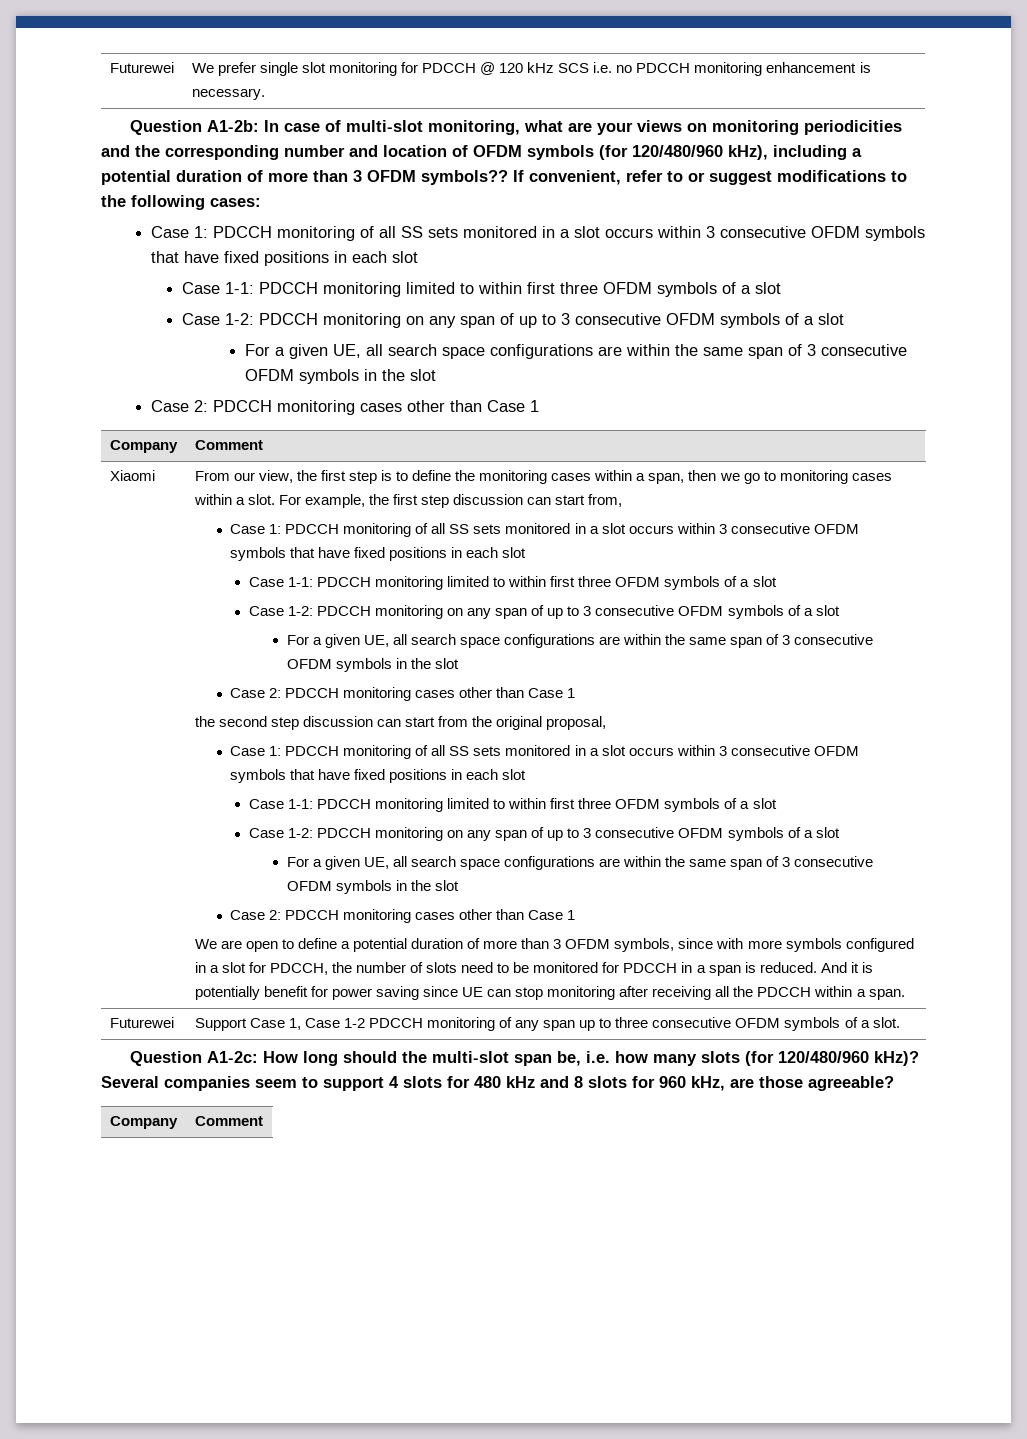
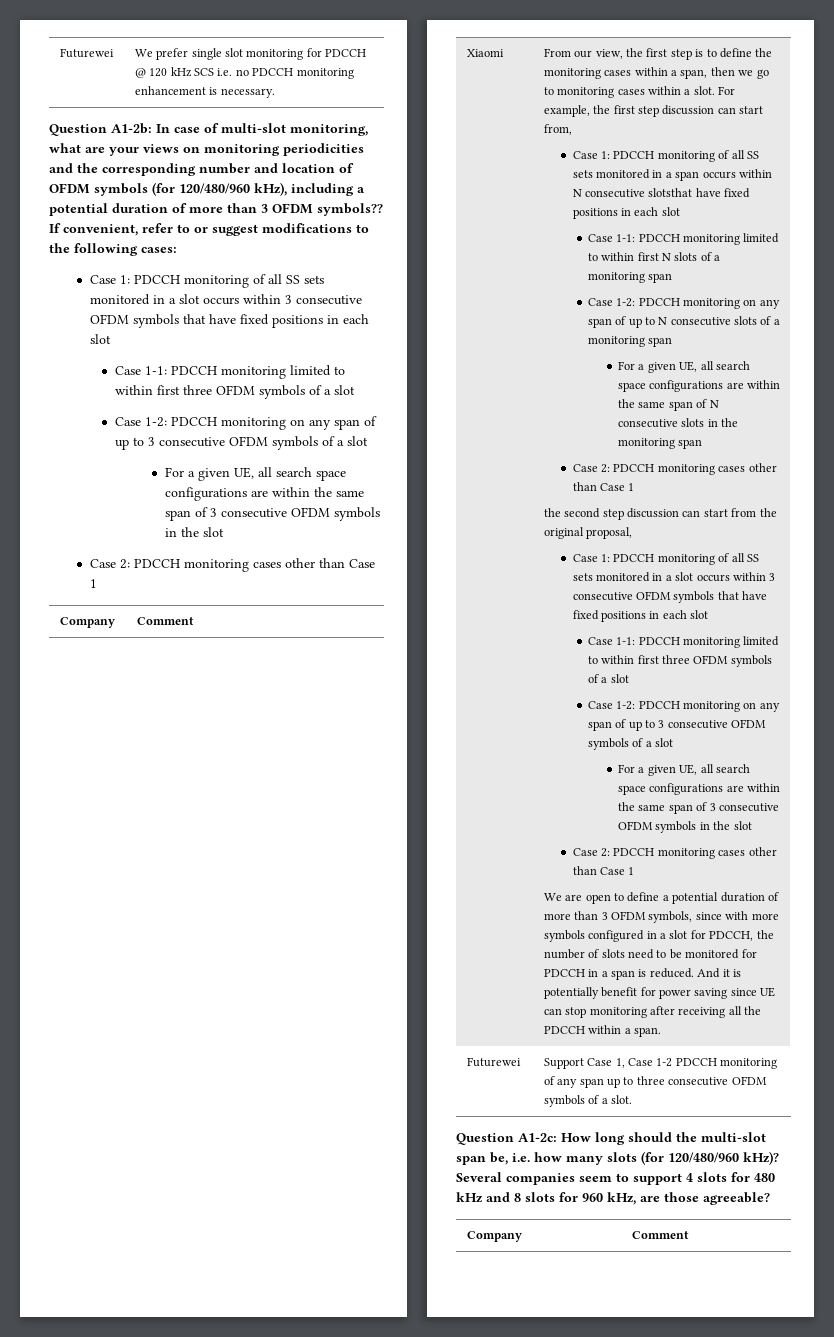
  For example, the first step discussion can start from,
- Case 1: PDCCH monitoring of all SS sets monitored in a slot occurs within 3 consecutive OFDM symbols that have fixed positions in each slot
- Case 1-1: PDCCH monitoring limited to within first three OFDM symbols of a slot
- Case 1-2: PDCCH monitoring on any span of up to 3 consecutive OFDM symbols of a slot
- For a given UE, all search space configurations are within the same span of 3 consecutive OFDM symbols in the slot
+ Case 1: PDCCH monitoring of all SS sets monitored in a span occurs within N consecutive slotsthat have fixed positions in each slot
+ Case 1-1: PDCCH monitoring limited to within first N slots of a monitoring span
+ Case 1-2: PDCCH monitoring on any span of up to N consecutive slots of a monitoring span
+ For a given UE, all search space configurations are within the same span of N consecutive slots in the monitoring span

